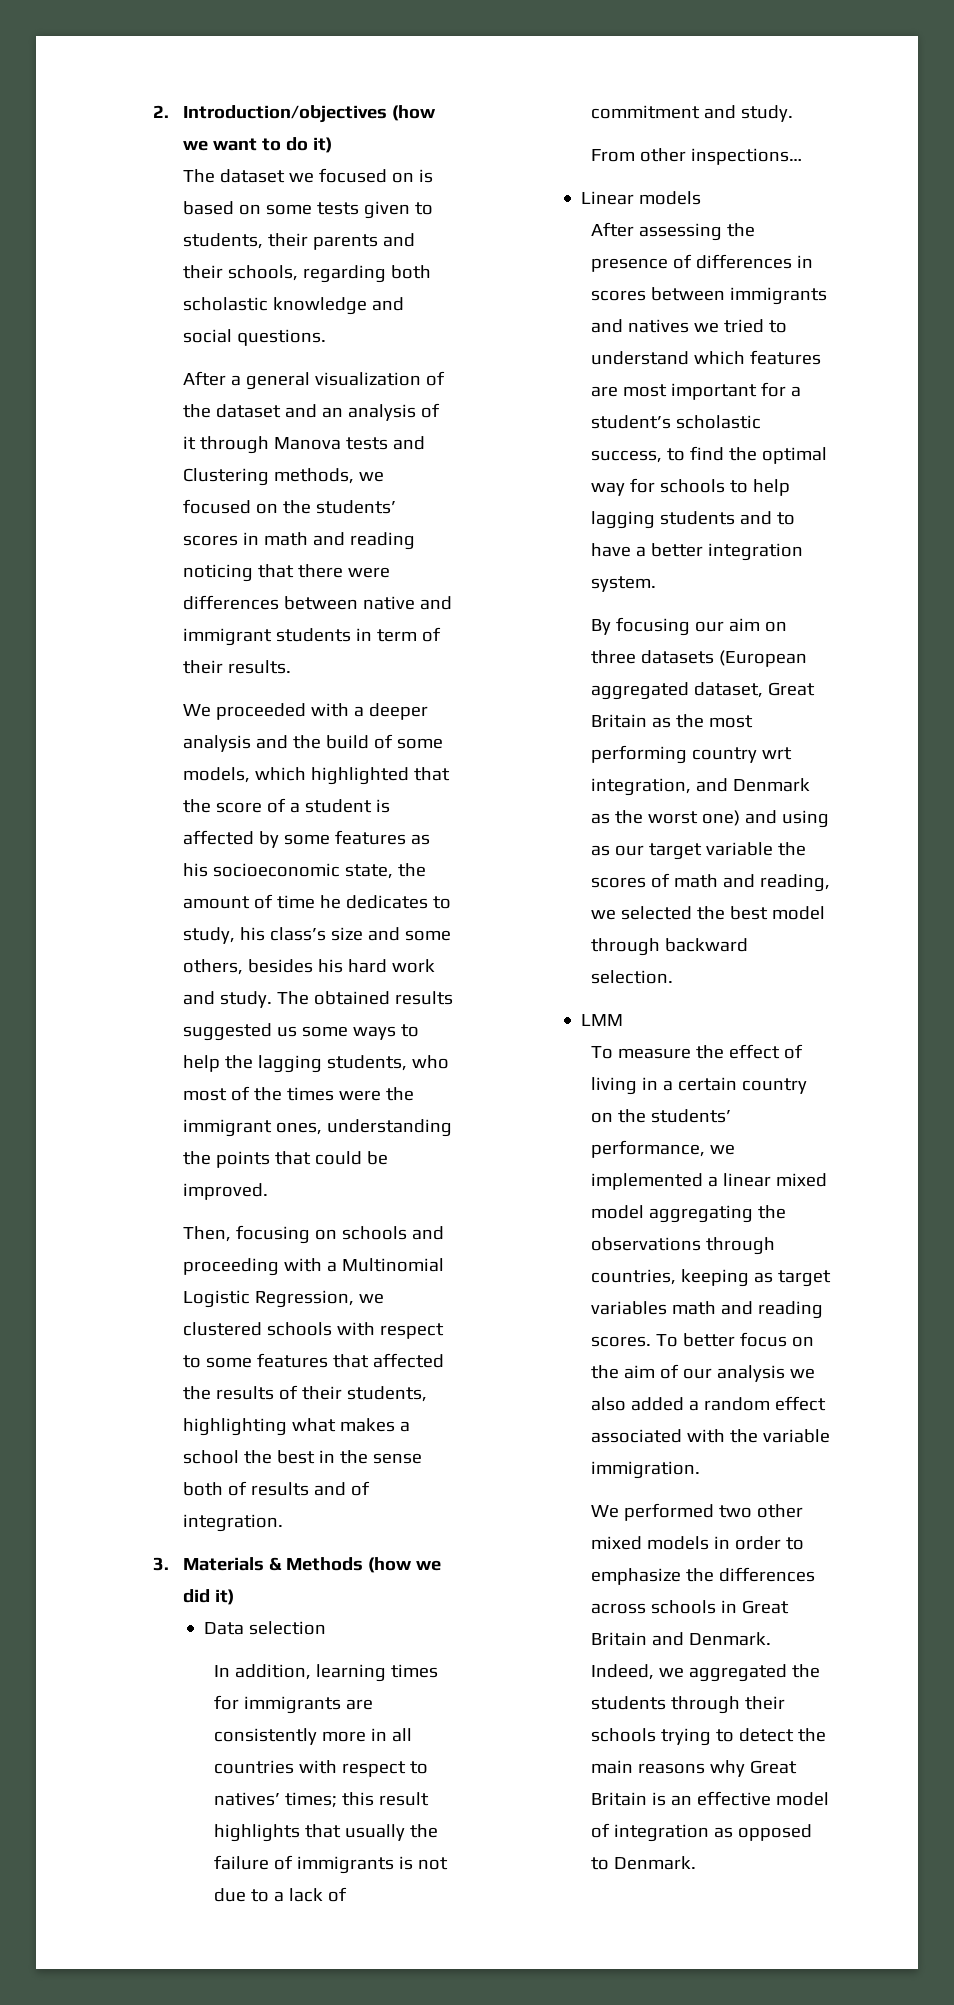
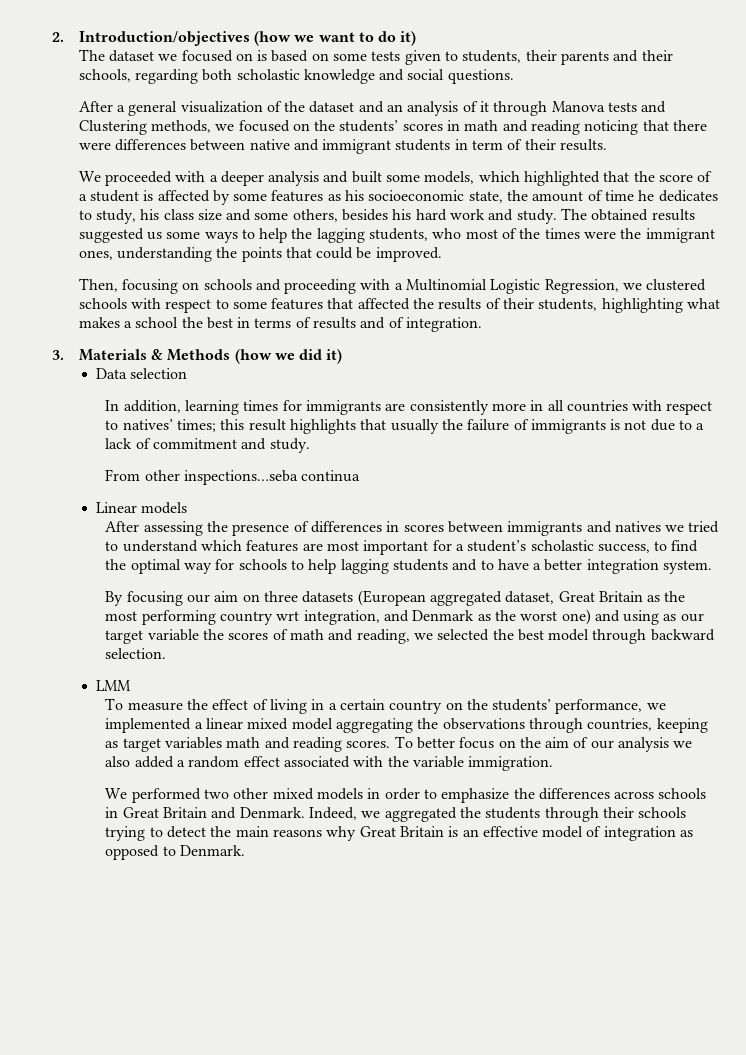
- We proceeded with a deeper analysis and the build of some models, which highlighted that the score of a student is affected by some features as his socioeconomic state, the amount of time he dedicates to study, his class’s size and some others, besides his hard work and study.
+ We proceeded with a deeper analysis and built some models, which highlighted that the score of a student is affected by some features as his socioeconomic state, the amount of time he dedicates to study, his class size and some others, besides his hard work and study.
- Then, focusing on schools and proceeding with a Multinomial Logistic Regression, we clustered schools with respect to some features that affected the results of their students, highlighting what makes a school the best in the sense both of results and of integration.
+ Then, focusing on schools and proceeding with a Multinomial Logistic Regression, we clustered schools with respect to some features that affected the results of their students, highlighting what makes a school the best in terms of results and of integration.
- From other inspections…
+ From other inspections…seba continua

